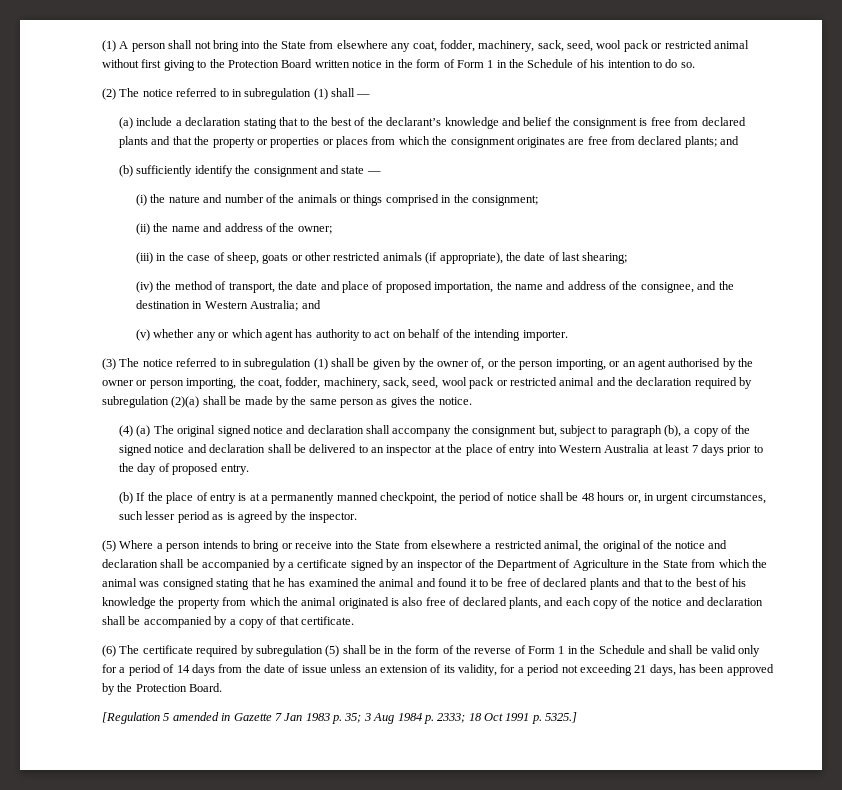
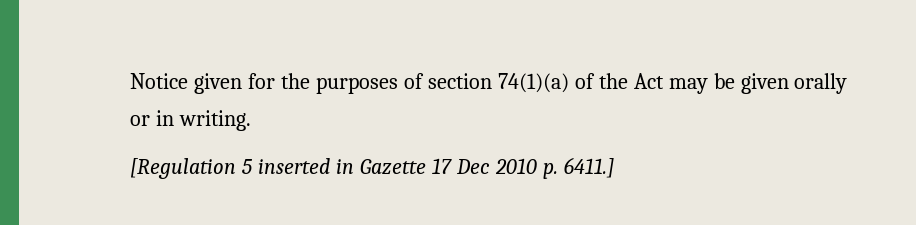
- (1) A person shall not bring into the State from elsewhere any coat, fodder, machinery, sack, seed, wool pack or restricted animal without first giving to the Protection Board written notice in the form of Form 1 in the Schedule of his intention to do so.
- (2) The notice referred to in subregulation (1) shall —
- (a) include a declaration stating that to the best of the declarant’s knowledge and belief the consignment is free from declared plants and that the property or properties or places from which the consignment originates are free from declared plants; and
- (b) sufficiently identify the consignment and state —
- (i) the nature and number of the animals or things comprised in the consignment;
- (ii) the name and address of the owner;
- (iii) in the case of sheep, goats or other restricted animals (if appropriate), the date of last shearing;
- (iv) the method of transport, the date and place of proposed importation, the name and address of the consignee, and the destination in Western Australia; and
- (v) whether any or which agent has authority to act on behalf of the intending importer.
- (3) The notice referred to in subregulation (1) shall be given by the owner of, or the person importing, or an agent authorised by the owner or person importing, the coat, fodder, machinery, sack, seed, wool pack or restricted animal and the declaration required by subregulation (2)(a) shall be made by the same person as gives the notice.
- (4) (a) The original signed notice and declaration shall accompany the consignment but, subject to paragraph (b), a copy of the signed notice and declaration shall be delivered to an inspector at the place of entry into Western Australia at least 7 days prior to the day of proposed entry.
- (b) If the place of entry is at a permanently manned checkpoint, the period of notice shall be 48 hours or, in urgent circumstances, such lesser period as is agreed by the inspector.
- (5) Where a person intends to bring or receive into the State from elsewhere a restricted animal, the original of the notice and declaration shall be accompanied by a certificate signed by an inspector of the Department of Agriculture in the State from which the animal was consigned stating that he has examined the animal and found it to be free of declared plants and that to the best of his knowledge the property from which the animal originated is also free of declared plants, and each copy of the notice and declaration shall be accompanied by a copy of that certificate.
- (6) The certificate required by subregulation (5) shall be in the form of the reverse of Form 1 in the Schedule and shall be valid only for a period of 14 days from the date of issue unless an extension of its validity, for a period not exceeding 21 days, has been approved by the Protection Board.
+ Notice given for the purposes of section 74(1)(a) of the Act may be given orally or in writing.
- [Regulation 5 amended in Gazette 7 Jan 1983 p. 35; 3 Aug 1984 p. 2333; 18 Oct 1991 p. 5325.]
+ [Regulation 5 inserted in Gazette 17 Dec 2010 p. 6411.]

